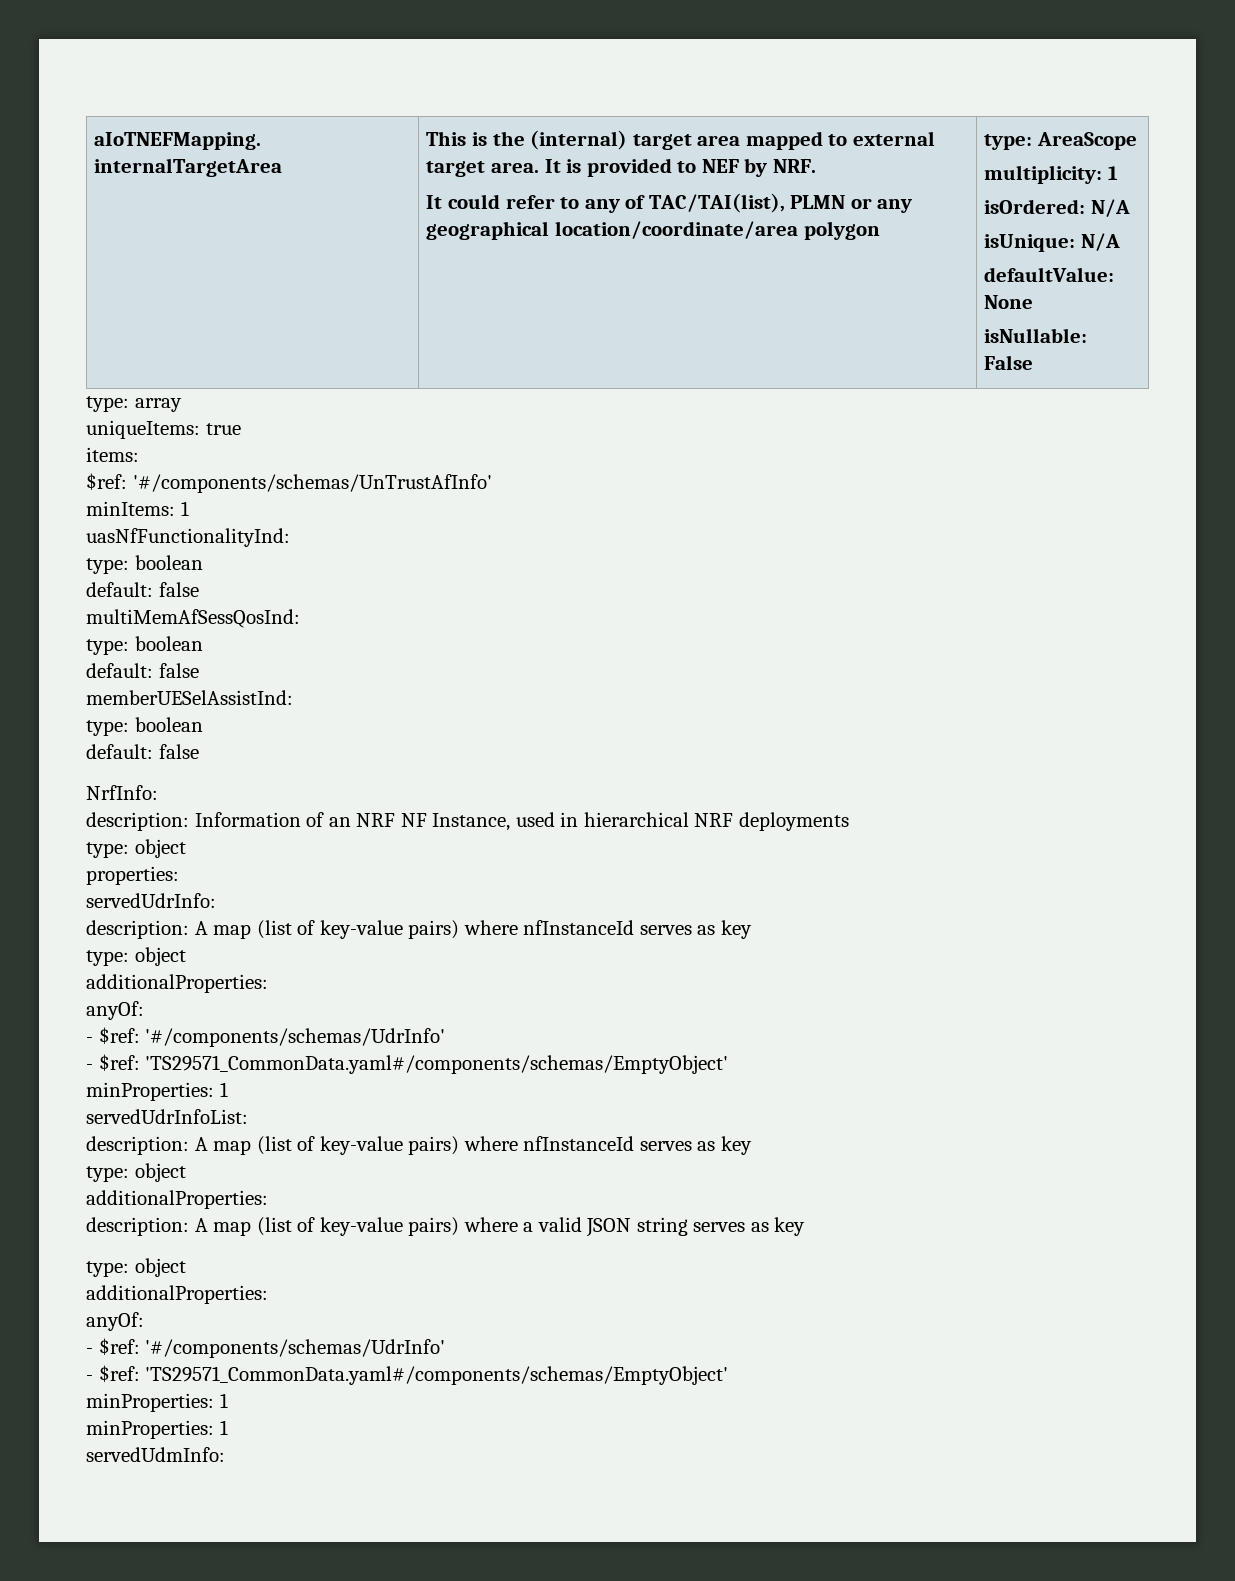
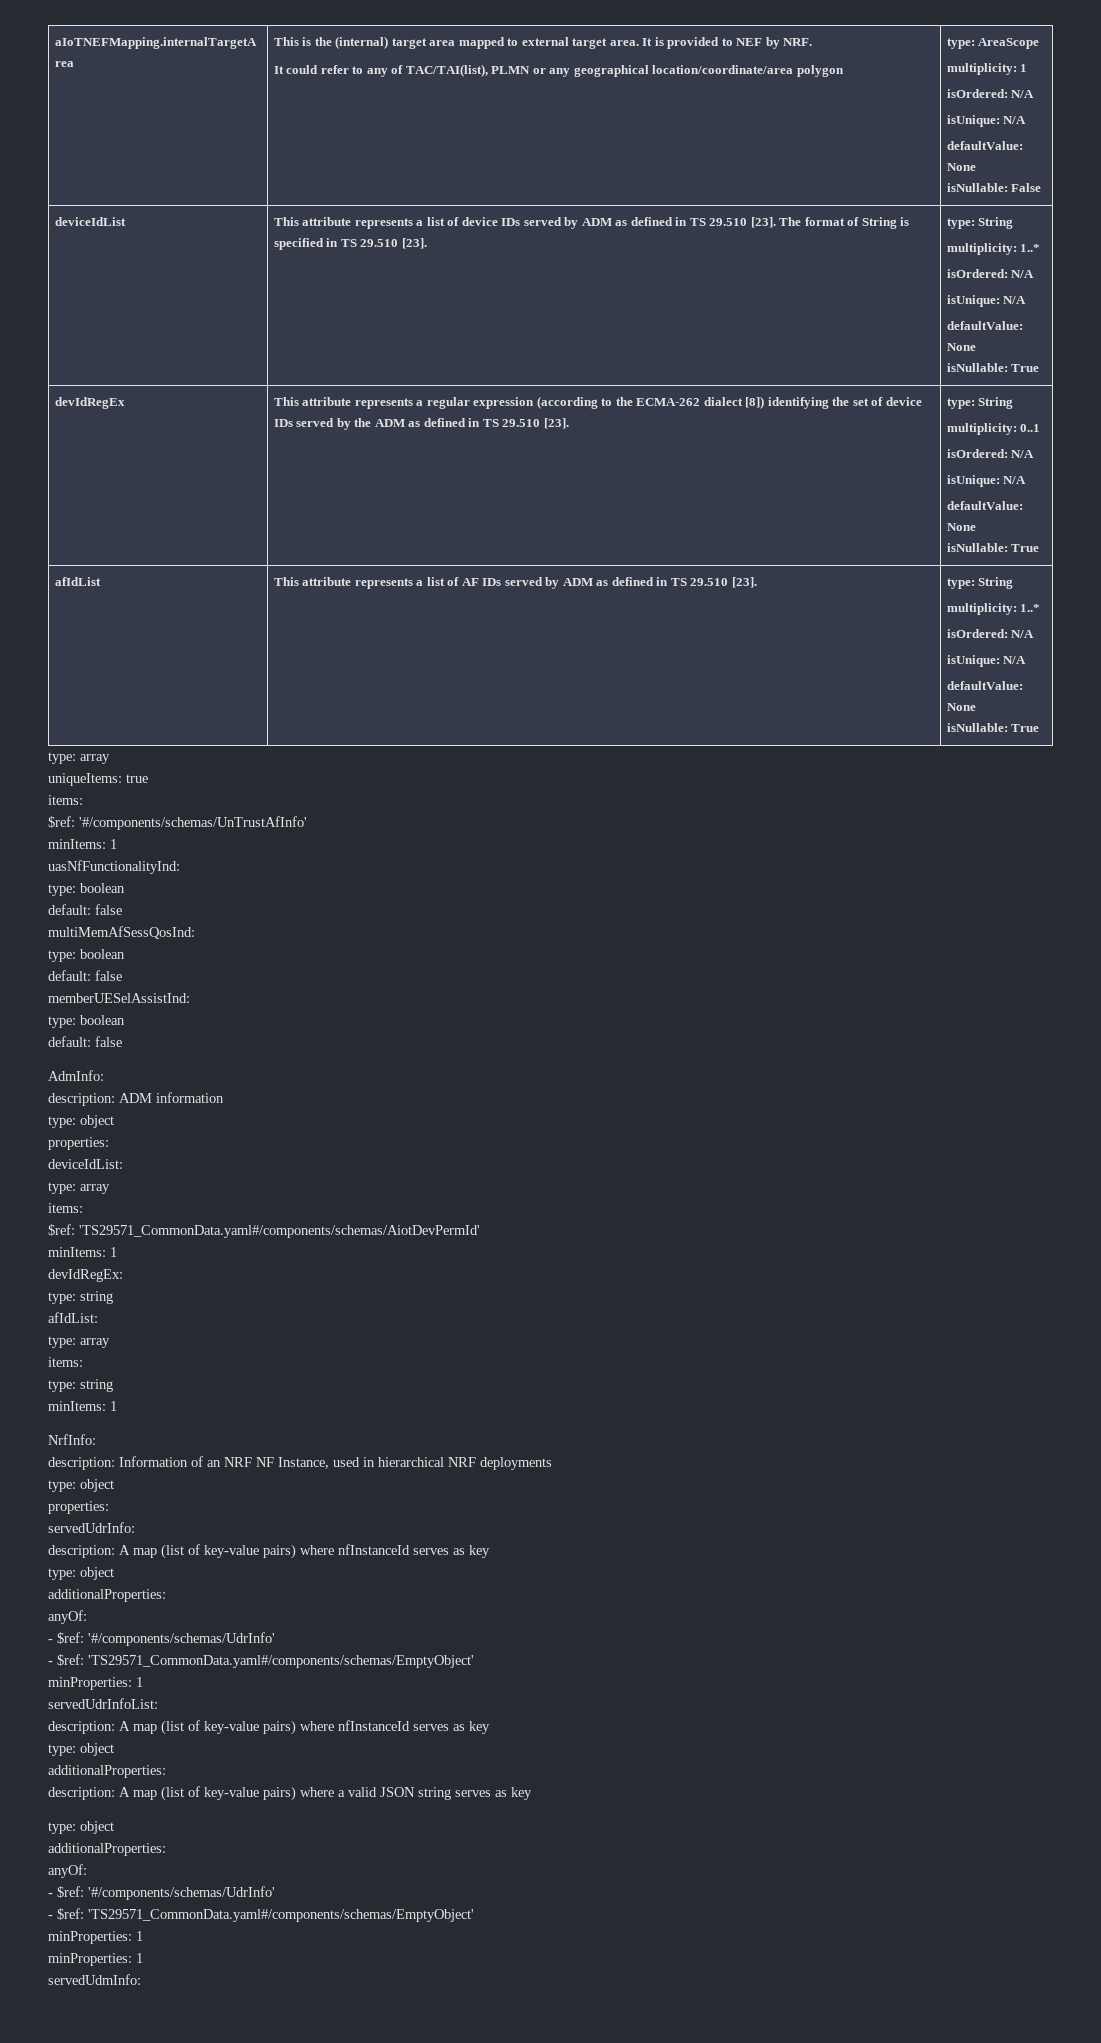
+ deviceIdList | This attribute represents a list of device IDs served by ADM as defined in TS 29.510 [23]. The format of String is specified in TS 29.510 [23]. | type: String
+ multiplicity: 1..*
+ isOrdered: N/A
+ isUnique: N/A
+ defaultValue: None
+ isNullable: True
+ devIdRegEx | This attribute represents a regular expression (according to the ECMA-262 dialect [8]) identifying the set of device IDs served by the ADM as defined in TS 29.510 [23]. | type: String
+ multiplicity: 0..1
+ isOrdered: N/A
+ isUnique: N/A
+ defaultValue: None
+ isNullable: True
+ afIdList | This attribute represents a list of AF IDs served by ADM as defined in TS 29.510 [23]. | type: String
+ multiplicity: 1..*
+ isOrdered: N/A
+ isUnique: N/A
+ defaultValue: None
+ isNullable: True
+ AdmInfo:
+ description: ADM information
+ type: object
+ properties:
+ deviceIdList:
+ type: array
+ items:
+ $ref: 'TS29571_CommonData.yaml#/components/schemas/AiotDevPermId'
+ minItems: 1
+ devIdRegEx:
+ type: string
+ afIdList:
+ type: array
+ items:
+ type: string
+ minItems: 1

